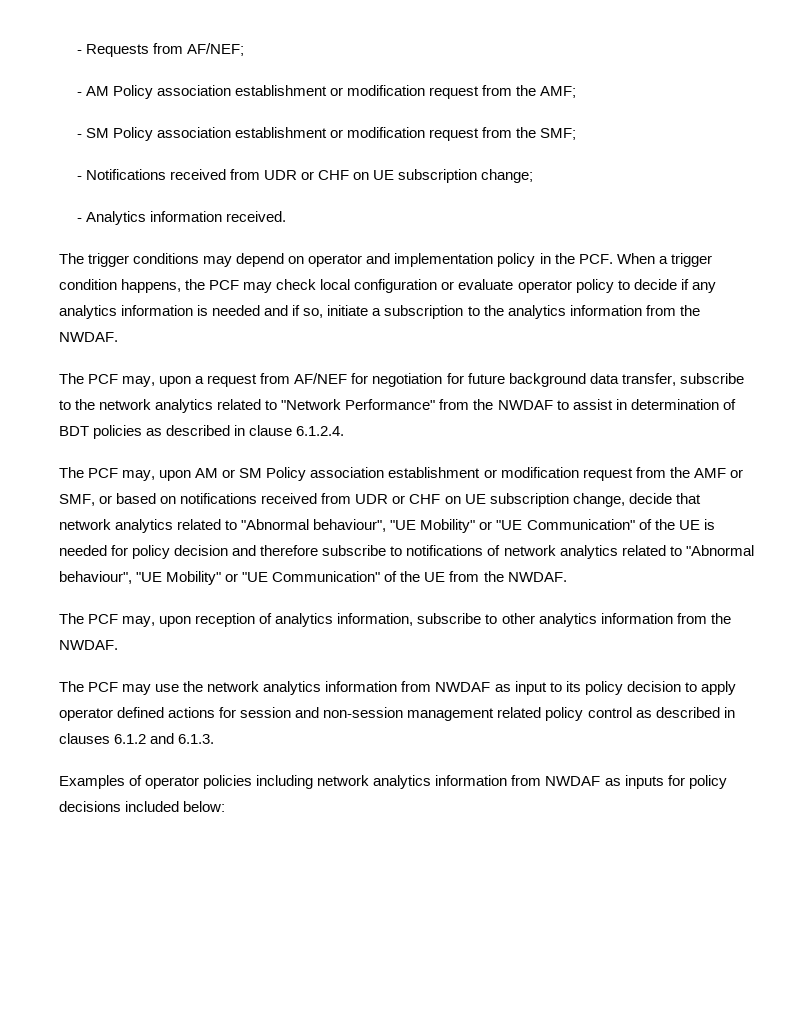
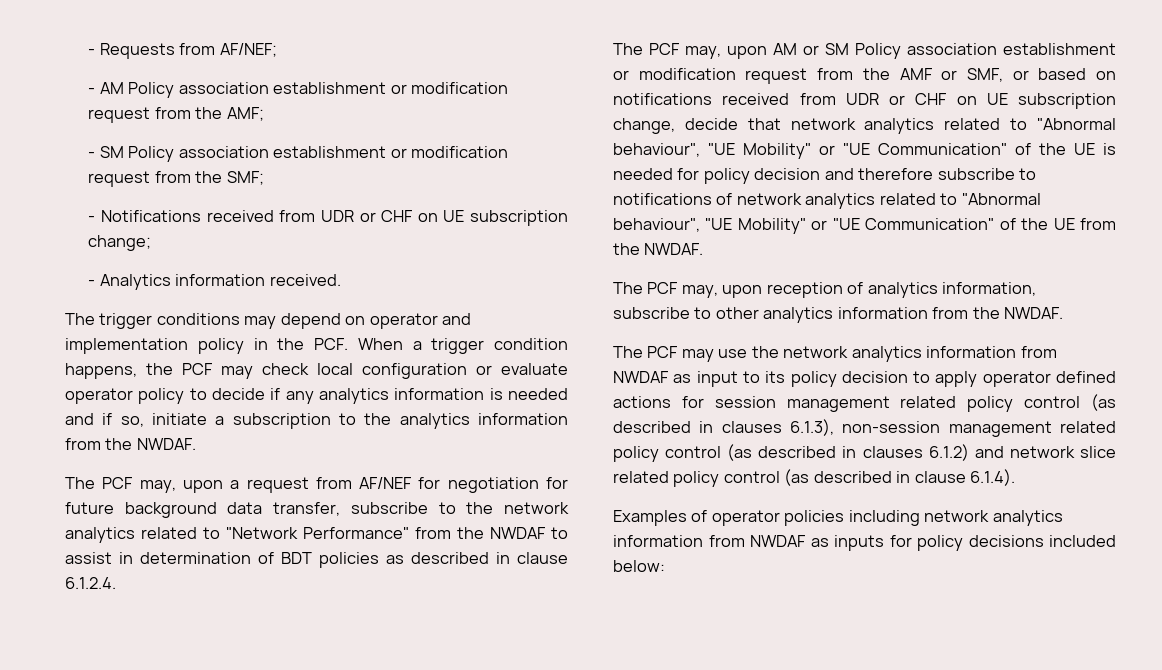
- The PCF may use the network analytics information from NWDAF as input to its policy decision to apply operator defined actions for session and non-session management related policy control as described in clauses 6.1.2 and 6.1.3.
+ The PCF may use the network analytics information from NWDAF as input to its policy decision to apply operator defined actions for session management related policy control (as described in clauses 6.1.3), non-session management related policy control (as described in clauses 6.1.2) and network slice related policy control (as described in clause 6.1.4).

